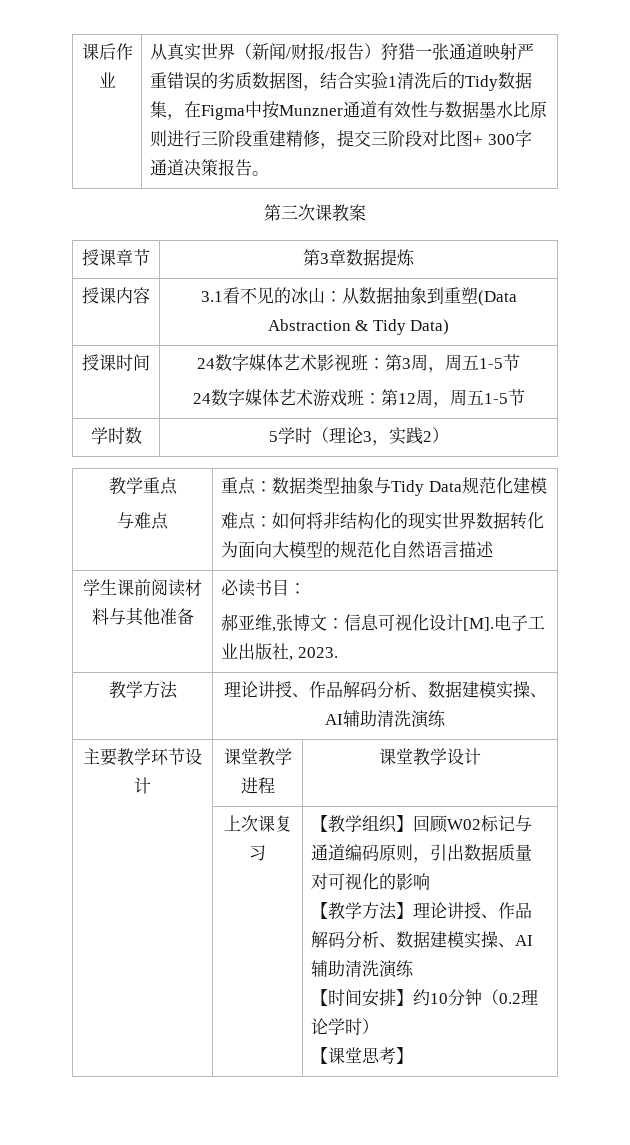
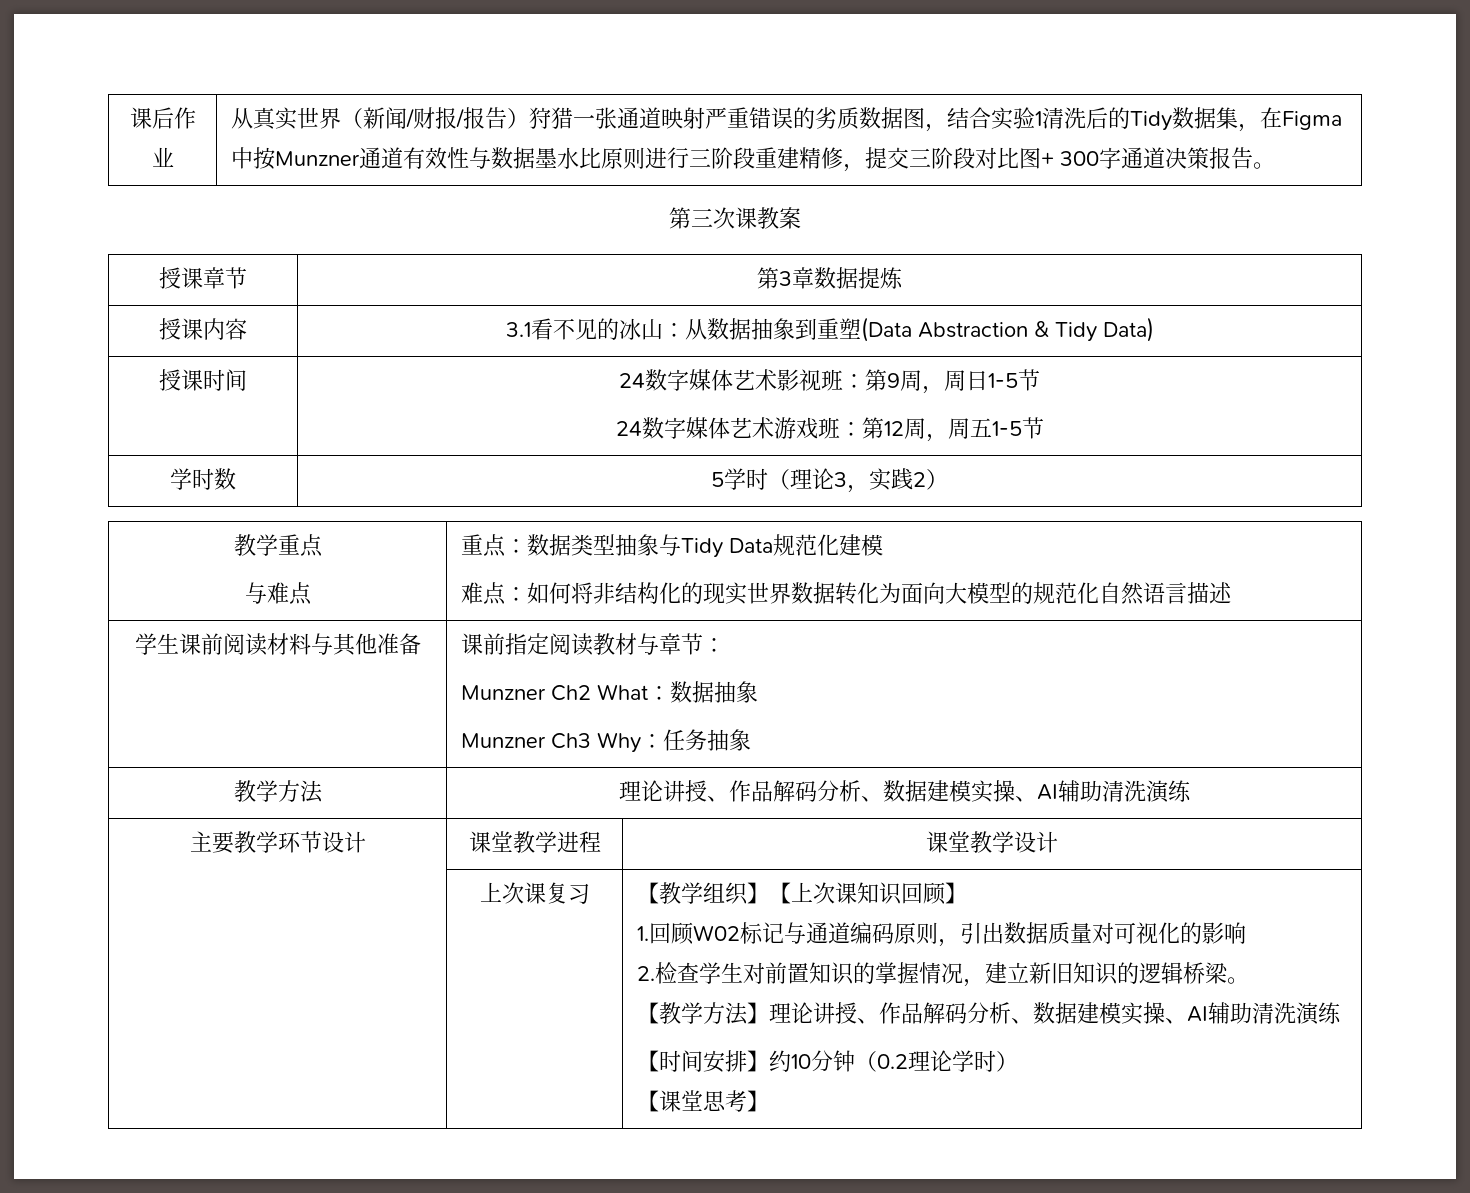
- 授课时间 | 24数字媒体艺术影视班：第3周，周五1-5节
+ 授课时间 | 24数字媒体艺术影视班：第9周，周日1-5节
- 学生课前阅读材料与其他准备 | 必读书目：
- 郝亚维,张博文：信息可视化设计[M].电子工业出版社, 2023.
+ 学生课前阅读材料与其他准备 | 课前指定阅读教材与章节：
+ Munzner Ch2 What：数据抽象
+ Munzner Ch3 Why：任务抽象
- 【教学组织】回顾W02标记与通道编码原则，引出数据质量对可视化的影响
+ 【教学组织】【上次课知识回顾】
+ 1.回顾W02标记与通道编码原则，引出数据质量对可视化的影响
+ 2.检查学生对前置知识的掌握情况，建立新旧知识的逻辑桥梁。

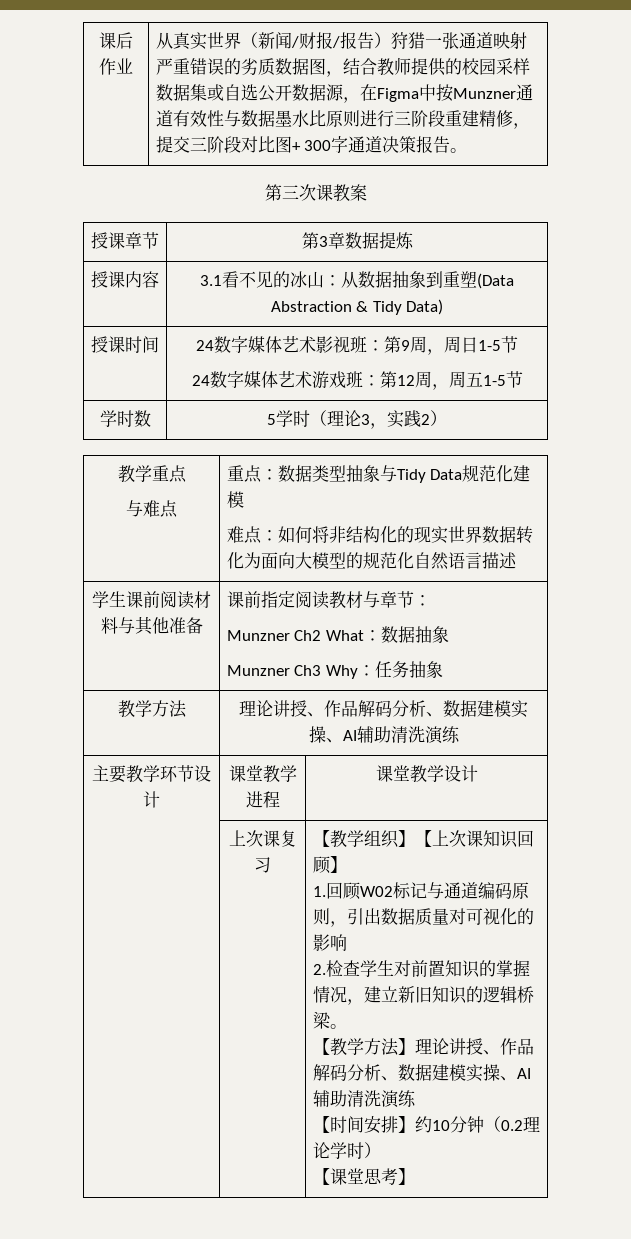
- 从真实世界（新闻/财报/报告）狩猎一张通道映射严重错误的劣质数据图，结合实验1清洗后的Tidy数据集，在Figma中按Munzner通道有效性与数据墨水比原则进行三阶段重建精修，提交三阶段对比图+ 300字通道决策报告。
+ 从真实世界（新闻/财报/报告）狩猎一张通道映射严重错误的劣质数据图，结合教师提供的校园采样数据集或自选公开数据源，在Figma中按Munzner通道有效性与数据墨水比原则进行三阶段重建精修，提交三阶段对比图+ 300字通道决策报告。

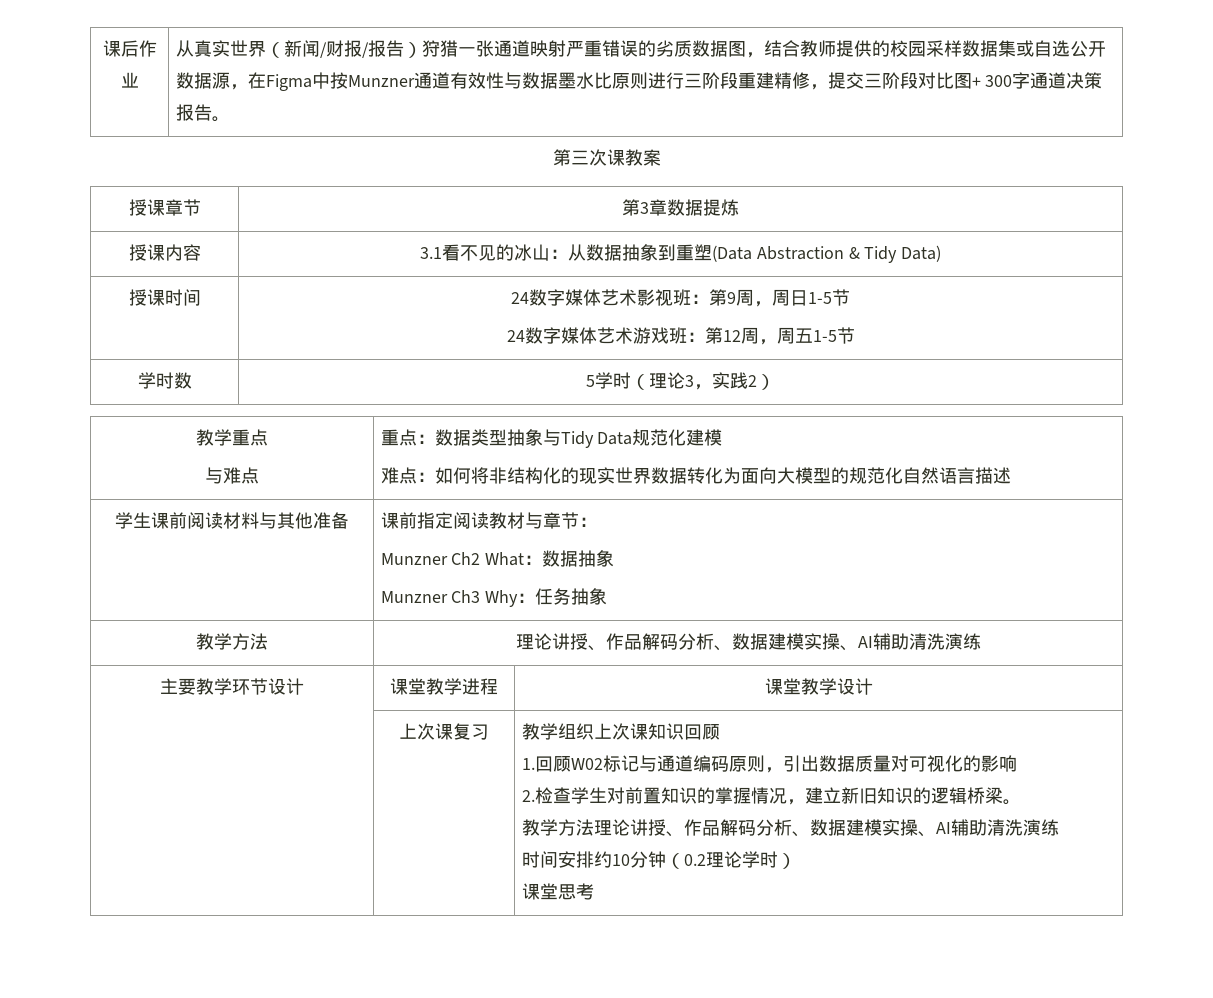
- 【教学组织】【上次课知识回顾】
+ 教学组织上次课知识回顾
- 【教学方法】理论讲授、作品解码分析、数据建模实操、AI辅助清洗演练
+ 教学方法理论讲授、作品解码分析、数据建模实操、AI辅助清洗演练
- 【时间安排】约10分钟（0.2理论学时）
+ 时间安排约10分钟（0.2理论学时）
- 【课堂思考】
+ 课堂思考

